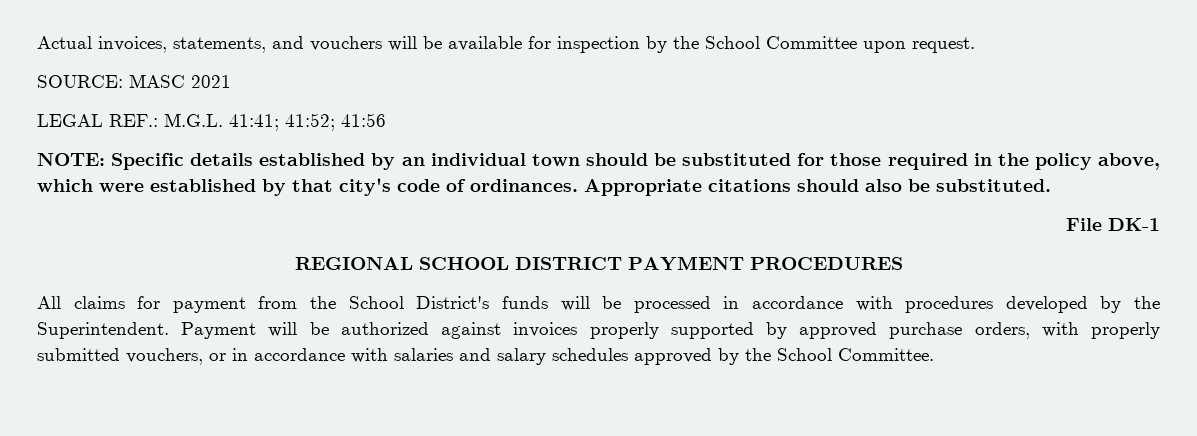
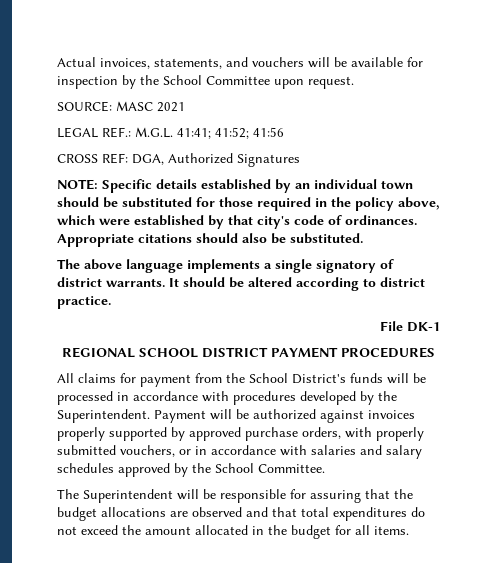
+ CROSS REF: DGA, Authorized Signatures
+ The above language implements a single signatory of district warrants. It should be altered according to district practice.
+ The Superintendent will be responsible for assuring that the budget allocations are observed and that total expenditures do not exceed the amount allocated in the budget for all items.

